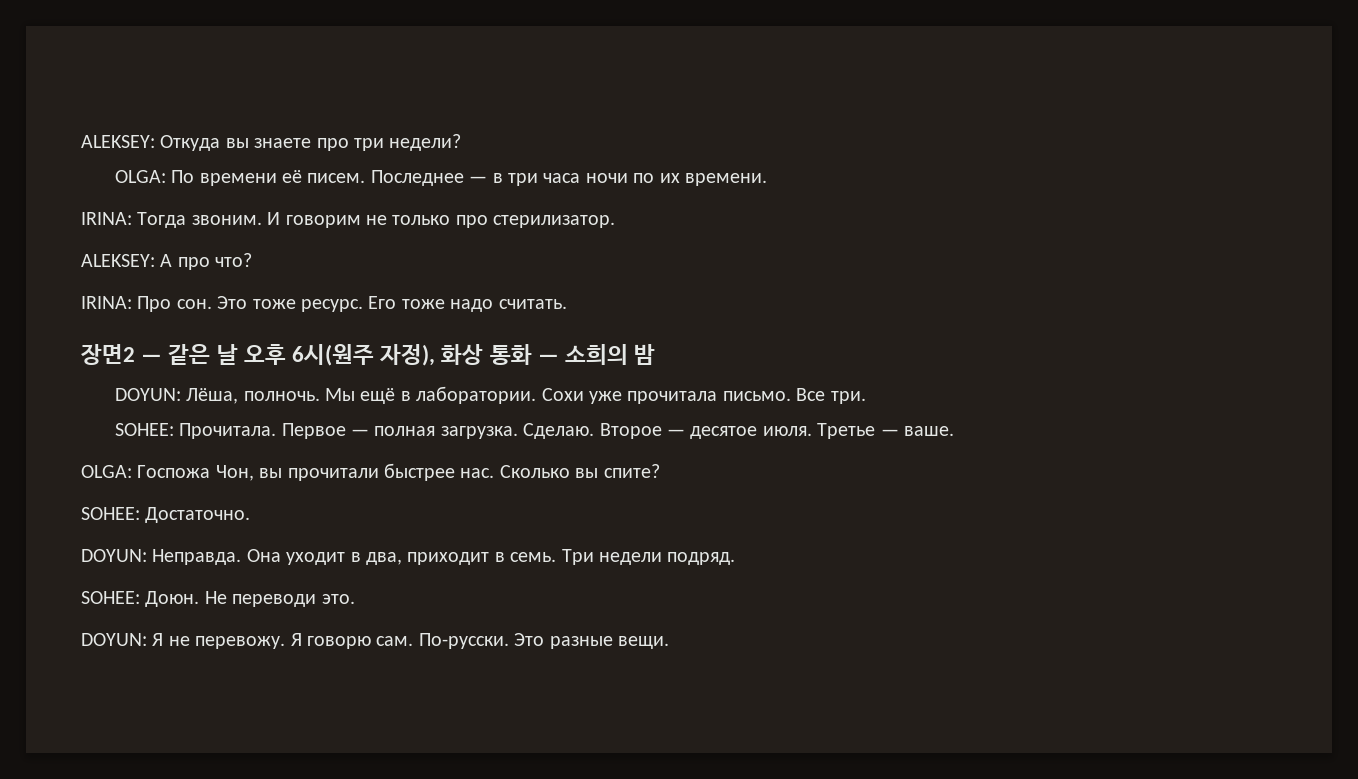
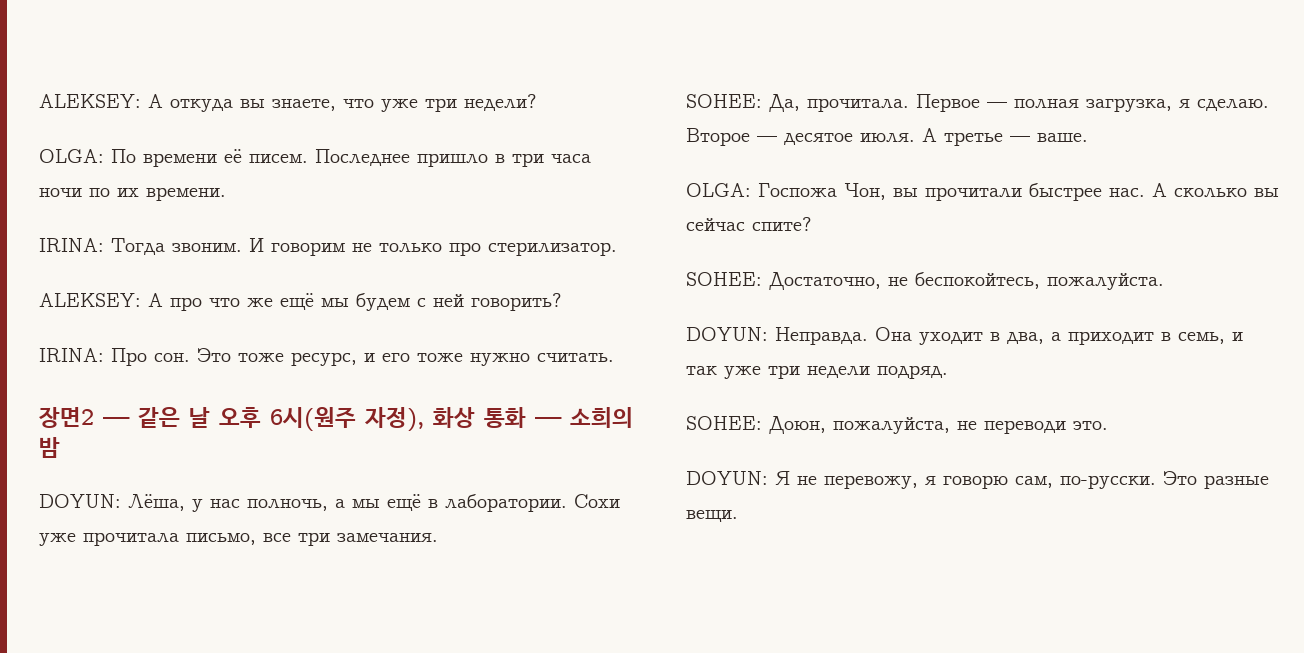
- ALEKSEY: Откуда вы знаете про три недели?
+ ALEKSEY: А откуда вы знаете, что уже три недели?
- Последнее — в три часа ночи по их времени.
+ Последнее пришло в три часа ночи по их времени.
- ALEKSEY: А про что?
+ ALEKSEY: А про что же ещё мы будем с ней говорить?
- Это тоже ресурс. Его тоже надо считать.
+ Это тоже ресурс, и его тоже нужно считать.
- DOYUN: Лёша, полночь. Мы ещё в лаборатории.
+ DOYUN: Лёша, у нас полночь, а мы ещё в лаборатории.
- Сохи уже прочитала письмо. Все три.
- SOHEE: Прочитала.
+ Сохи уже прочитала письмо, все три замечания.
+ SOHEE: Да, прочитала.
- Первое — полная загрузка. Сделаю.
+ Первое — полная загрузка, я сделаю.
- Третье — ваше.
+ А третье — ваше.
- Сколько вы спите?
- SOHEE: Достаточно.
+ А сколько вы сейчас спите?
+ SOHEE: Достаточно, не беспокойтесь, пожалуйста.
- Она уходит в два, приходит в семь. Три недели подряд.
+ Она уходит в два, а приходит в семь, и так уже три недели подряд.
- SOHEE: Доюн. Не переводи это.
+ SOHEE: Доюн, пожалуйста, не переводи это.
- DOYUN: Я не перевожу. Я говорю сам. По-русски.
+ DOYUN: Я не перевожу, я говорю сам, по-русски.

